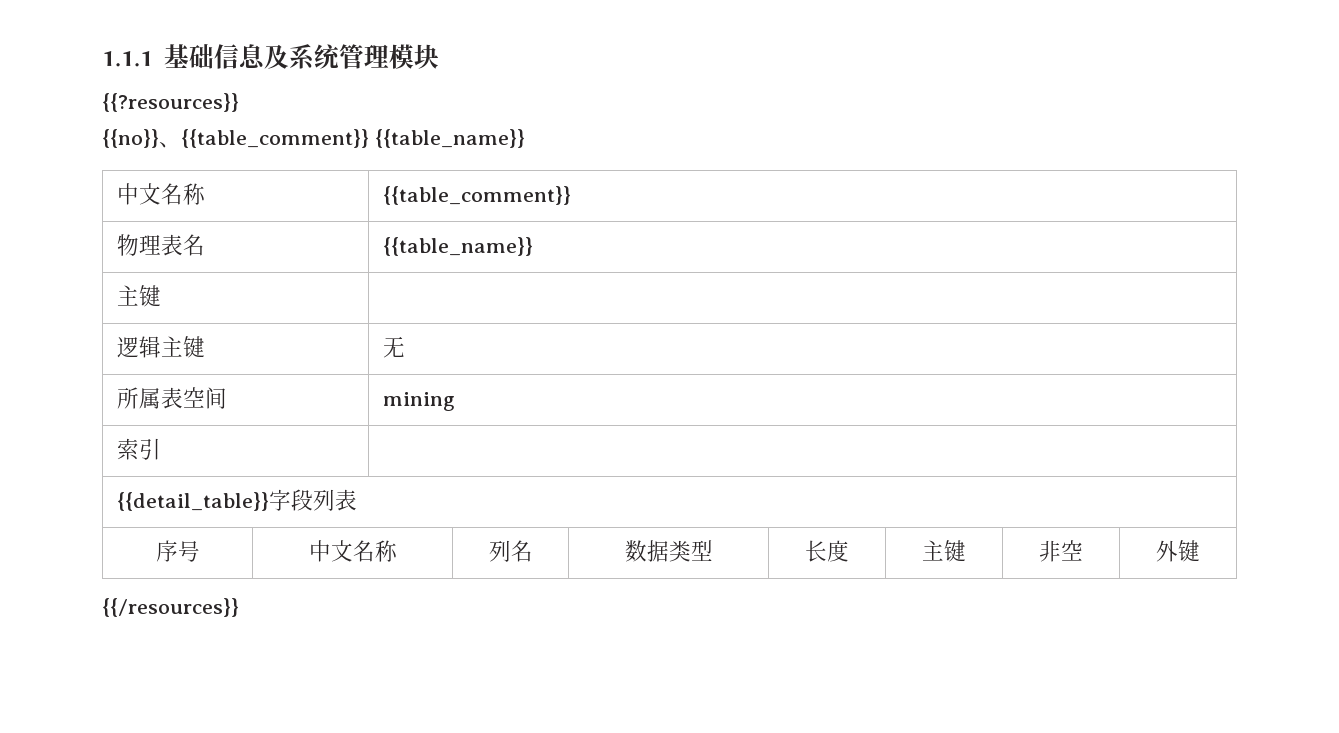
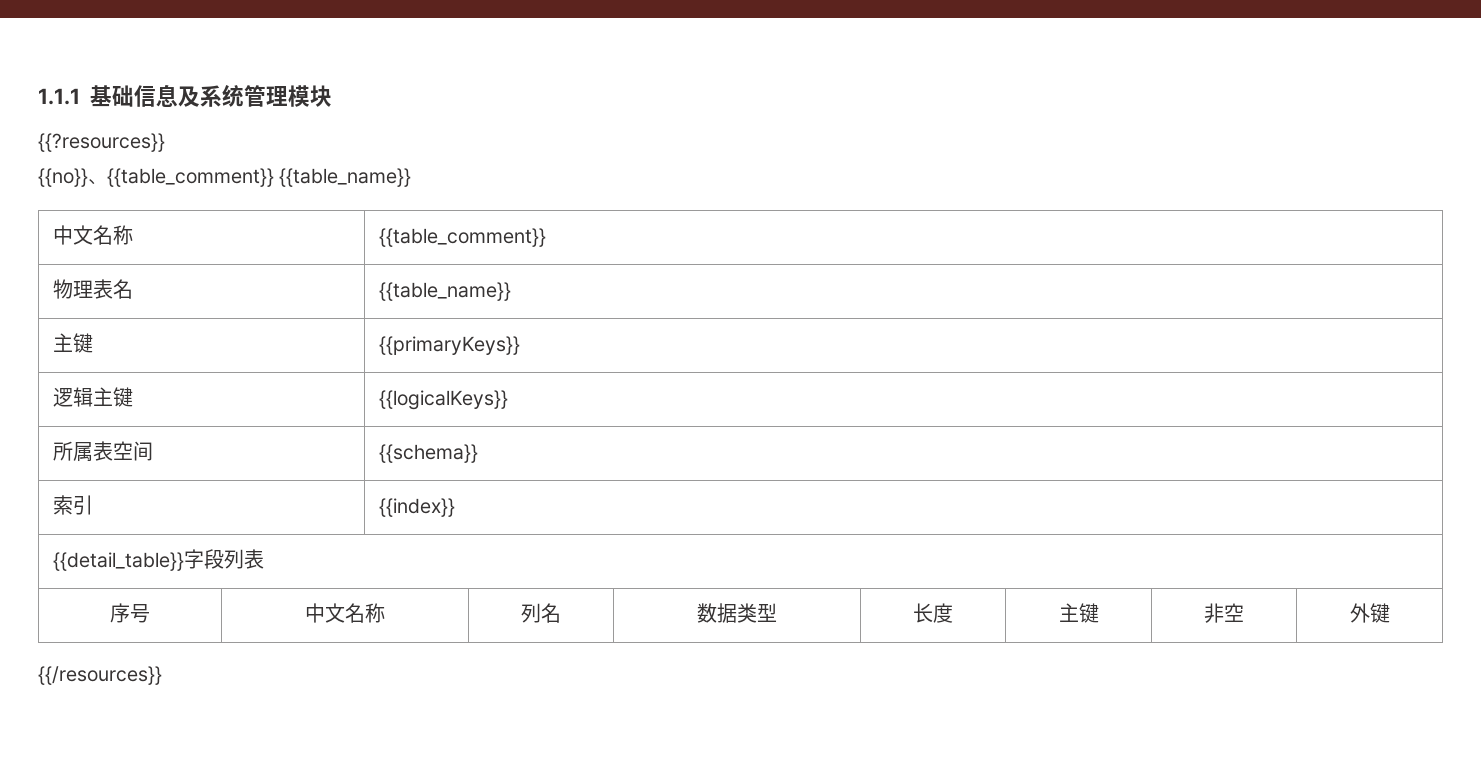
  物理表名 | {{table_name}}
- 主键 |
+ 主键 | {{primaryKeys}}
- 逻辑主键 | 无
+ 逻辑主键 | {{logicalKeys}}
- 所属表空间 | mining
+ 所属表空间 | {{schema}}
- 索引 |
+ 索引 | {{index}}

